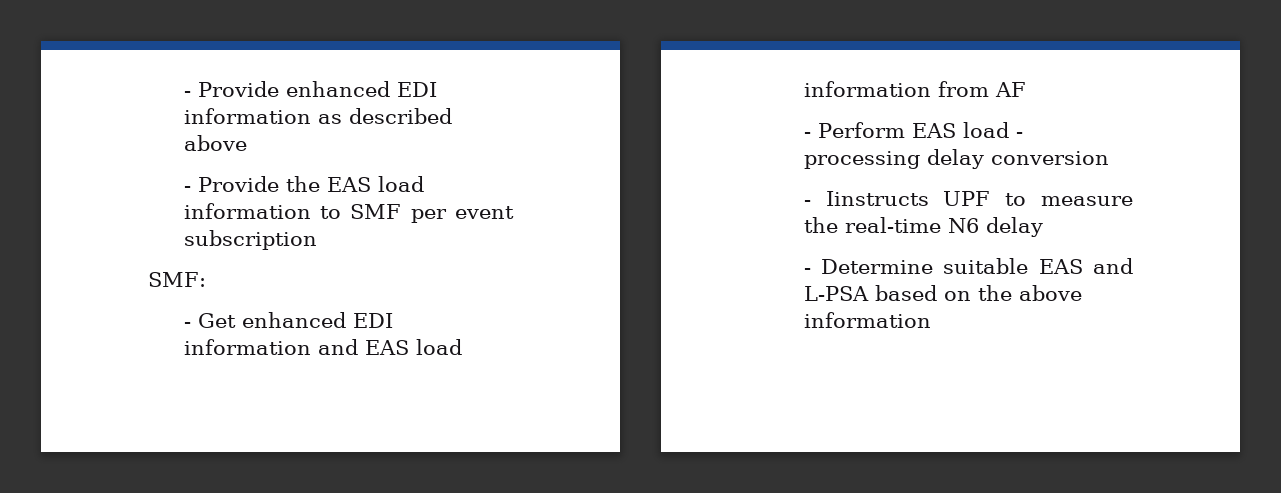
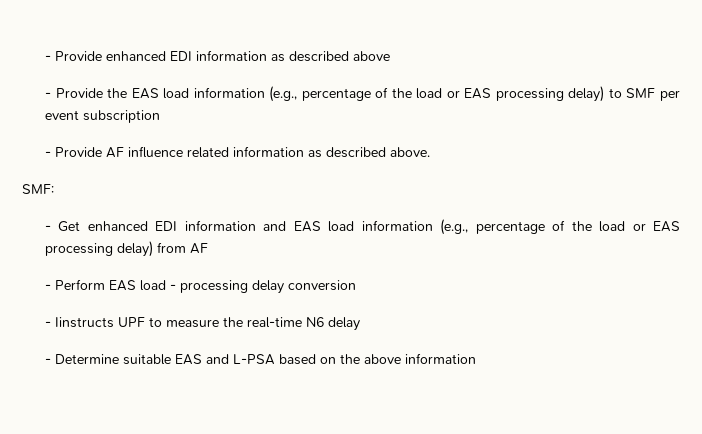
- - Provide the EAS load information to SMF per event subscription
+ - Provide the EAS load information (e.g., percentage of the load or EAS processing delay) to SMF per event subscription
+ - Provide AF influence related information as described above.
- - Get enhanced EDI information and EAS load information from AF
+ - Get enhanced EDI information and EAS load information (e.g., percentage of the load or EAS processing delay) from AF

